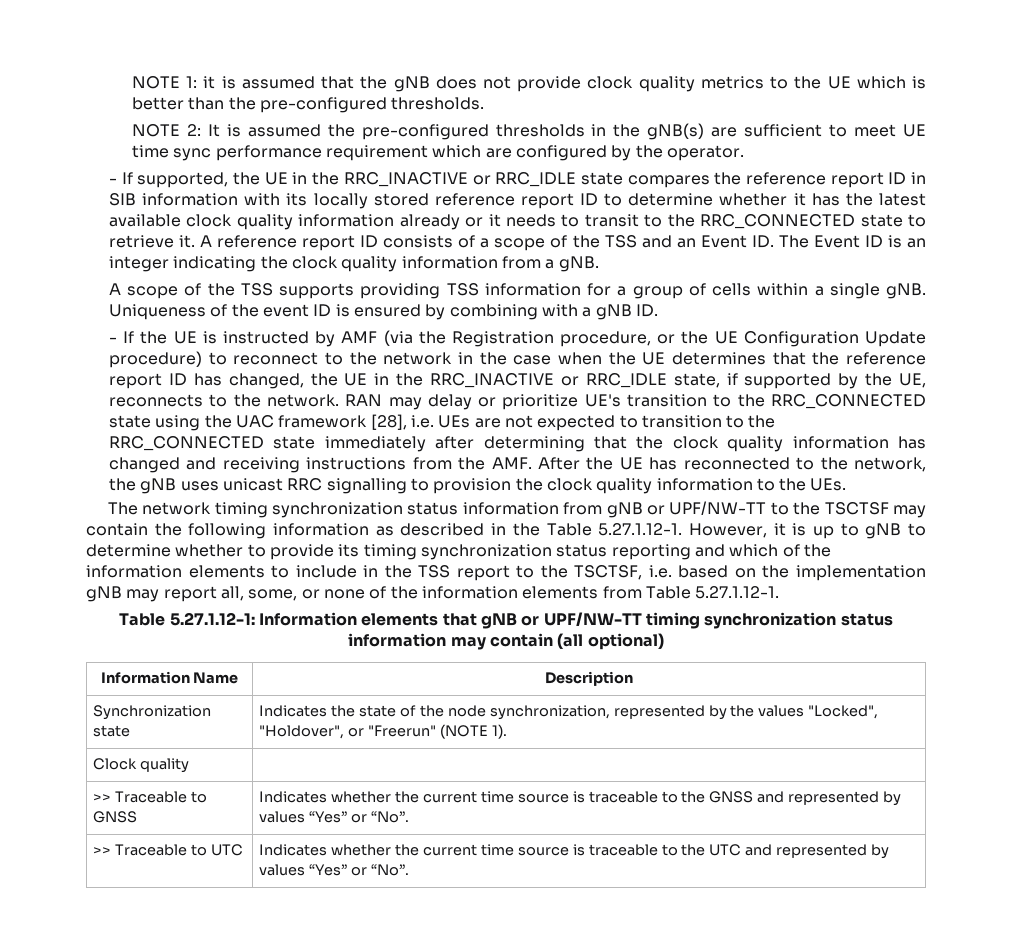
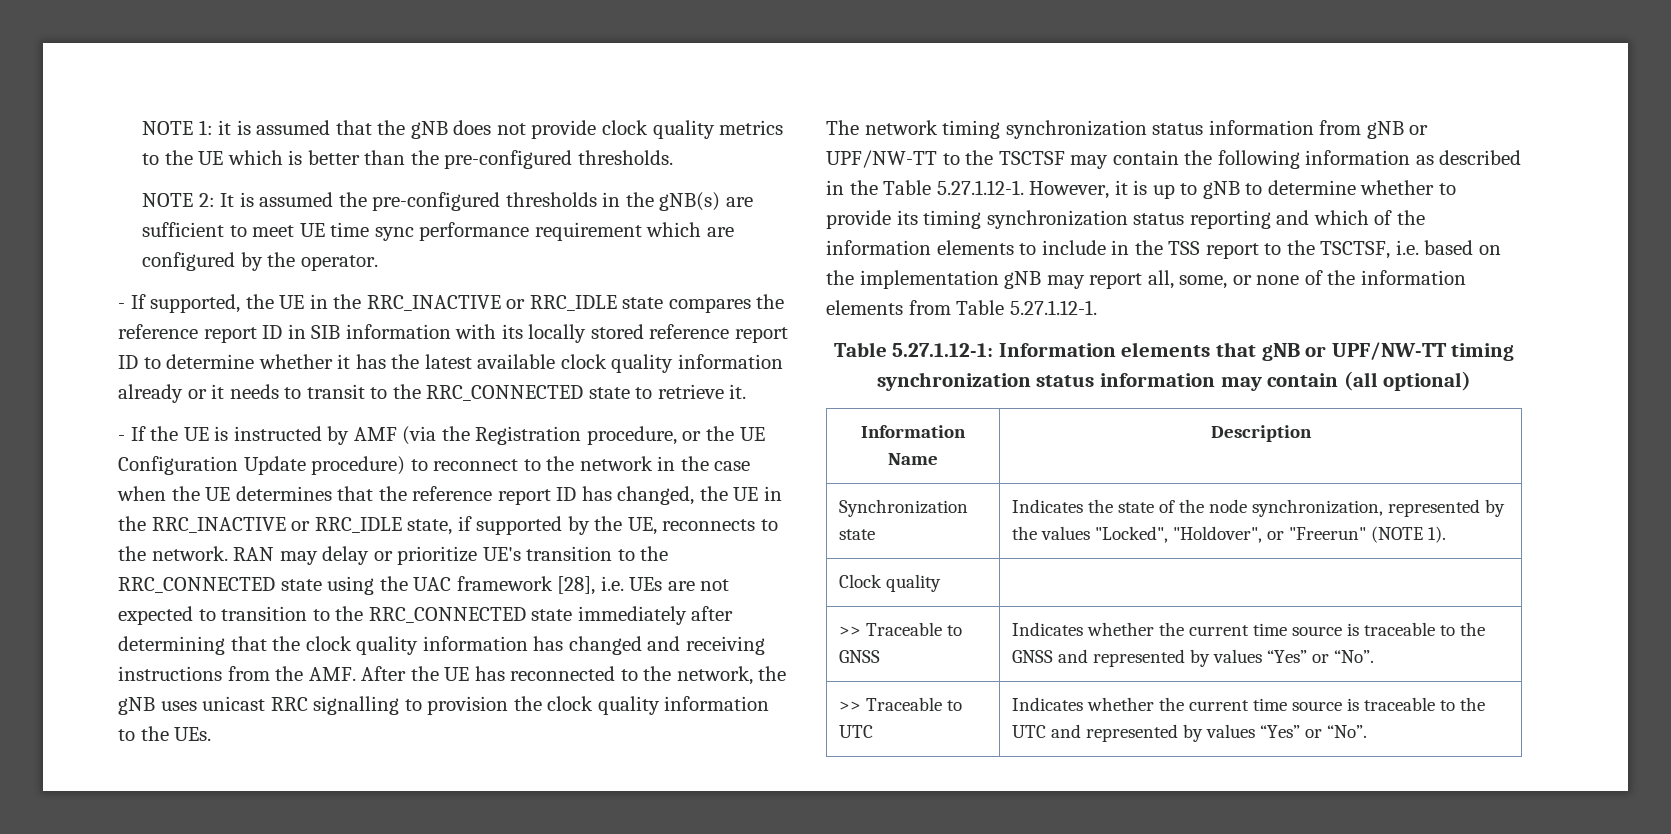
- A reference report ID consists of a scope of the TSS and an Event ID. The Event ID is an integer indicating the clock quality information from a gNB.
- A scope of the TSS supports providing TSS information for a group of cells within a single gNB. Uniqueness of the event ID is ensured by combining with a gNB ID.

